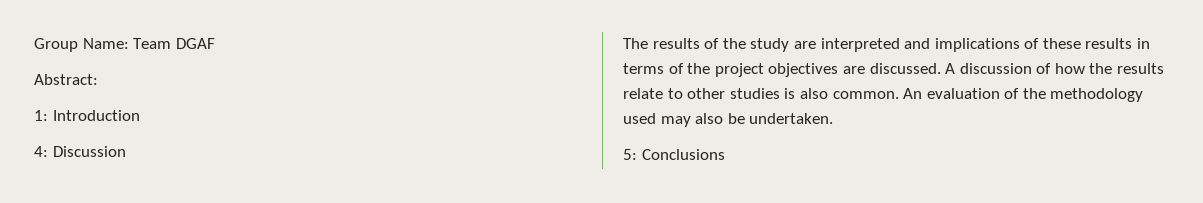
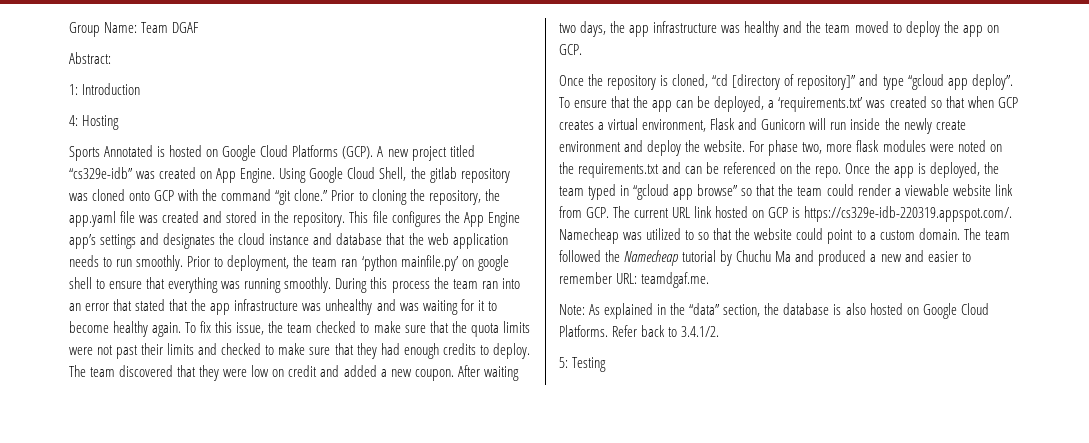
- 4: Discussion
- The results of the study are interpreted and implications of these results in terms of the project objectives are discussed. A discussion of how the results relate to other studies is also common. An evaluation of the methodology used may also be undertaken.
+ 4: Hosting
+ Sports Annotated is hosted on Google Cloud Platforms (GCP). A new project titled “cs329e-idb” was created on App Engine. Using Google Cloud Shell, the gitlab repository was cloned onto GCP with the command “git clone.” Prior to cloning the repository, the app.yaml file was created and stored in the repository. This file configures the App Engine app’s settings and designates the cloud instance and database that the web application needs to run smoothly. Prior to deployment, the team ran ‘python mainfile.py’ on google shell to ensure that everything was running smoothly. During this process the team ran into an error that stated that the app infrastructure was unhealthy and was waiting for it to become healthy again. To fix this issue, the team checked to make sure that the quota limits were not past their limits and checked to make sure that they had enough credits to deploy. The team discovered that they were low on credit and added a new coupon. After waiting two days, the app infrastructure was healthy and the team moved to deploy the app on GCP.
+ Once the repository is cloned, “cd [directory of repository]” and type “gcloud app deploy”. To ensure that the app can be deployed, a ‘requirements.txt’ was created so that when GCP creates a virtual environment, Flask and Gunicorn will run inside the newly create environment and deploy the website. For phase two, more flask modules were noted on the requirements.txt and can be referenced on the repo. Once the app is deployed, the team typed in “gcloud app browse” so that the team could render a viewable website link from GCP. The current URL link hosted on GCP is https://cs329e-idb-220319.appspot.com/. Namecheap was utilized to so that the website could point to a custom domain. The team followed the Namecheap tutorial by Chuchu Ma and produced a new and easier to remember URL: teamdgaf.me.
+ Note: As explained in the “data” section, the database is also hosted on Google Cloud Platforms. Refer back to 3.4.1/2.
- 5: Conclusions
+ 5: Testing

